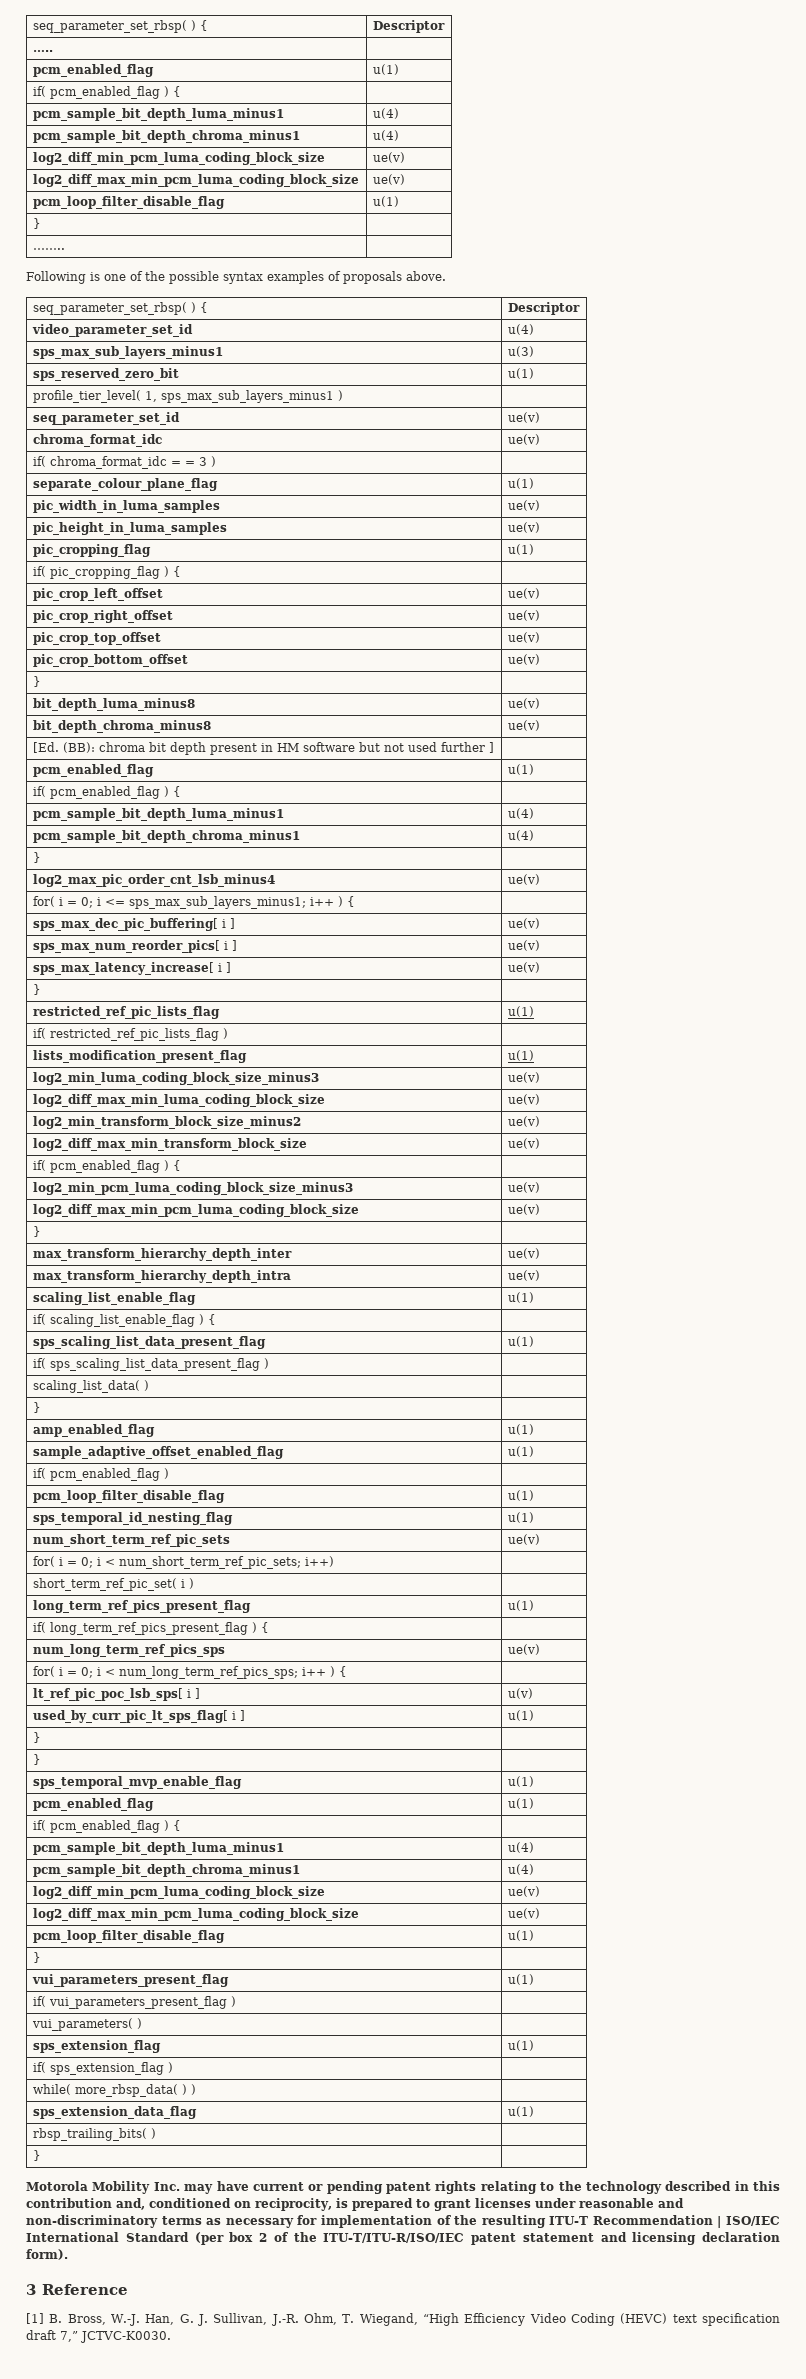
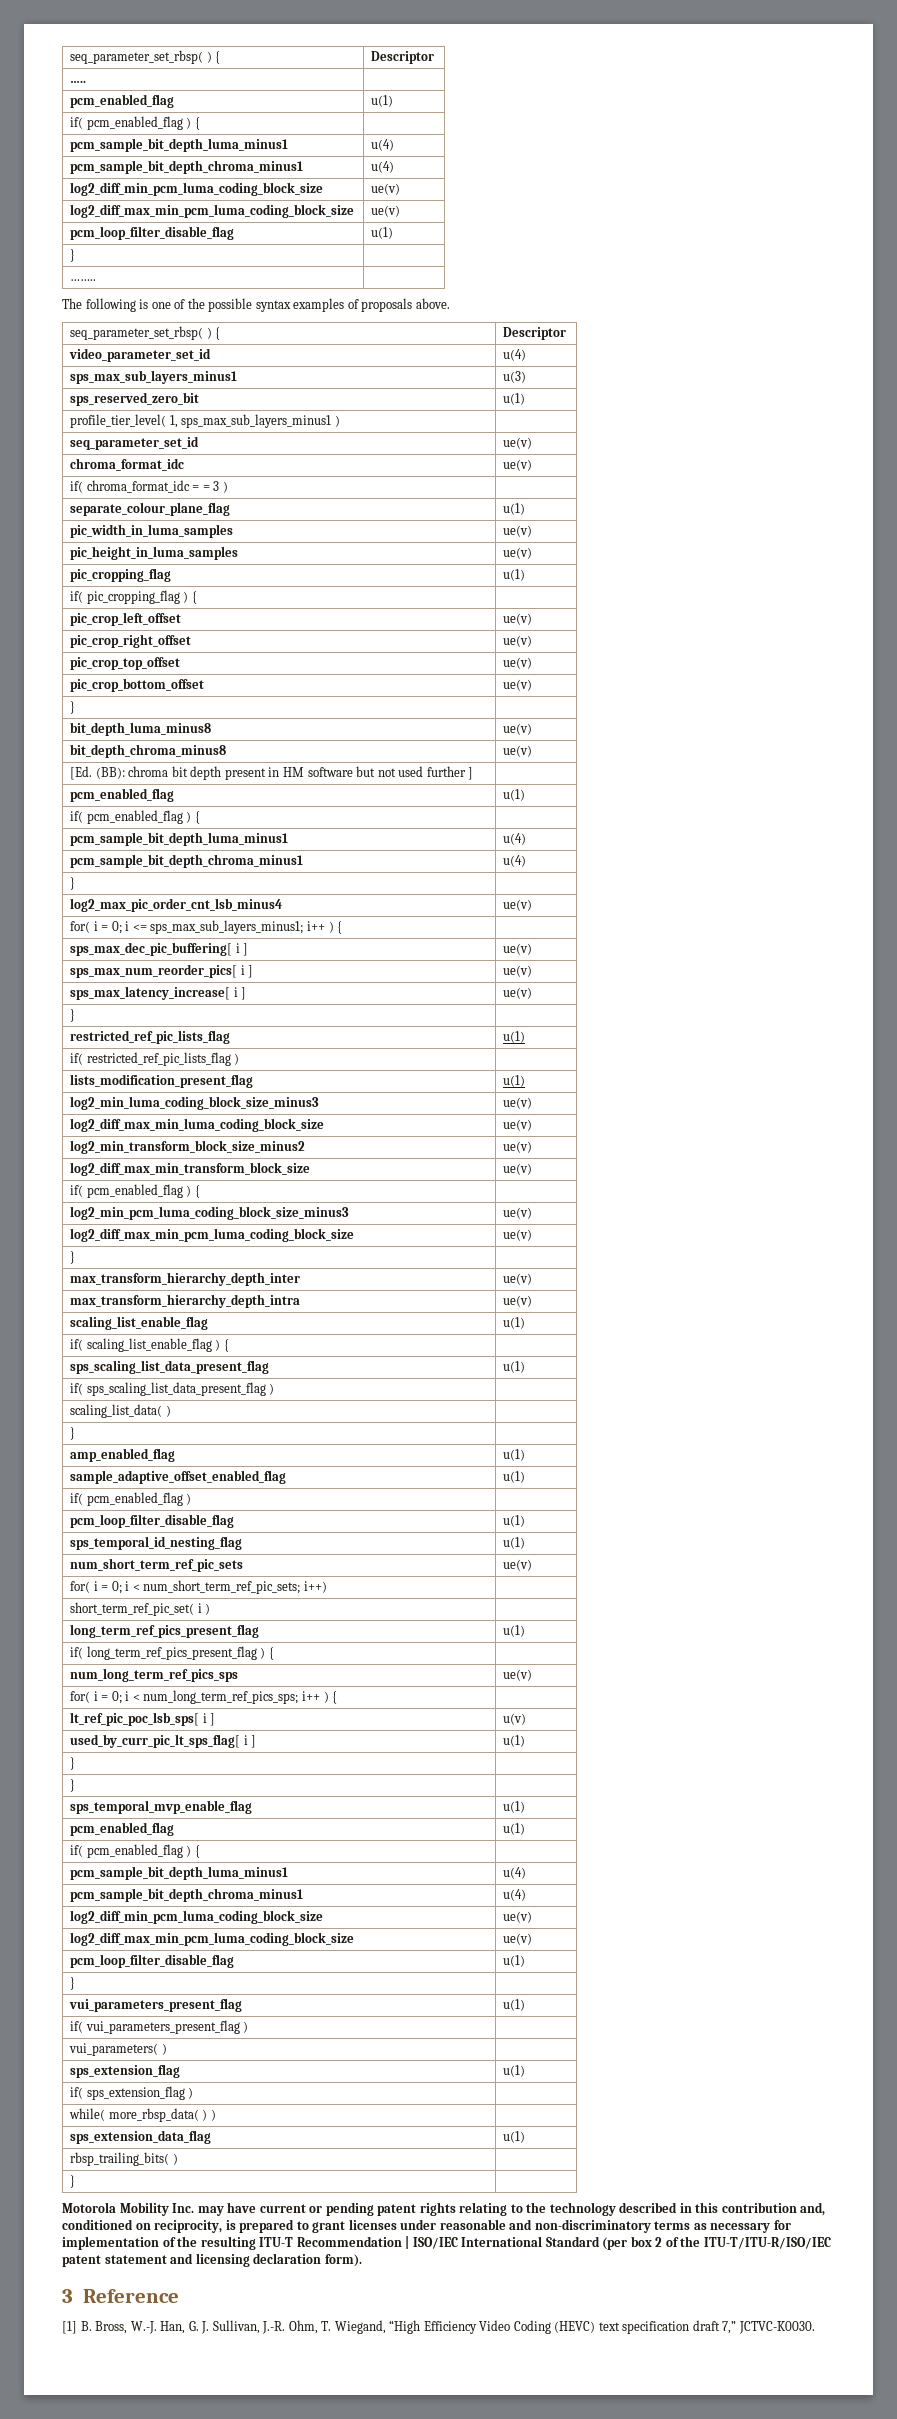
- Following is one of the possible syntax examples of proposals above.
+ The following is one of the possible syntax examples of proposals above.

